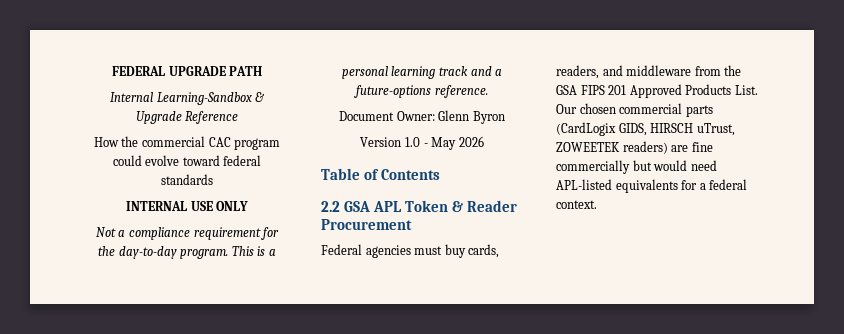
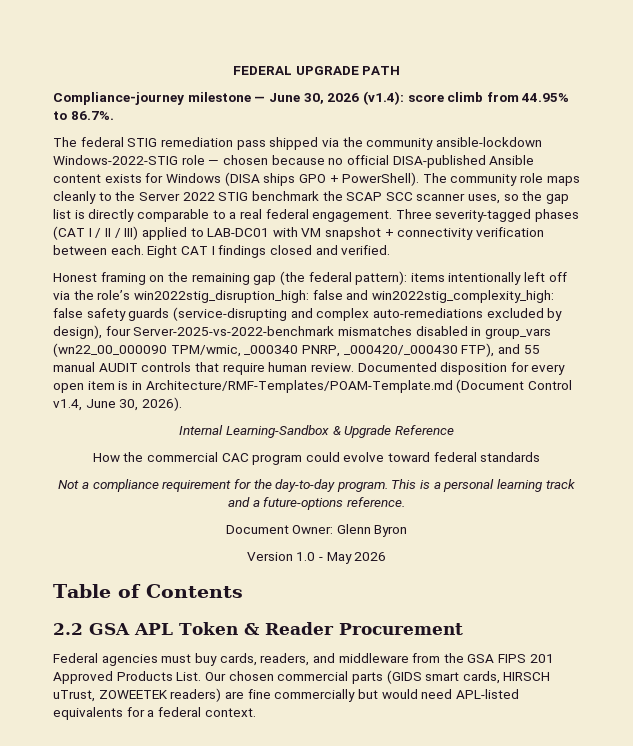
+ Compliance-journey milestone — June 30, 2026 (v1.4): score climb from 44.95% to 86.7%.
+ The federal STIG remediation pass shipped via the community ansible-lockdown Windows-2022-STIG role — chosen because no official DISA-published Ansible content exists for Windows (DISA ships GPO + PowerShell). The community role maps cleanly to the Server 2022 STIG benchmark the SCAP SCC scanner uses, so the gap list is directly comparable to a real federal engagement. Three severity-tagged phases (CAT I / II / III) applied to LAB-DC01 with VM snapshot + connectivity verification between each. Eight CAT I findings closed and verified.
+ Honest framing on the remaining gap (the federal pattern): items intentionally left off via the role’s win2022stig_disruption_high: false and win2022stig_complexity_high: false safety guards (service-disrupting and complex auto-remediations excluded by design), four Server-2025-vs-2022-benchmark mismatches disabled in group_vars (wn22_00_000090 TPM/wmic, _000340 PNRP, _000420/_000430 FTP), and 55 manual AUDIT controls that require human review. Documented disposition for every open item is in Architecture/RMF-Templates/POAM-Template.md (Document Control v1.4, June 30, 2026).
- INTERNAL USE ONLY
- Our chosen commercial parts (CardLogix GIDS, HIRSCH uTrust, ZOWEETEK readers) are fine commercially but would need APL-listed equivalents for a federal context.
+ Our chosen commercial parts (GIDS smart cards, HIRSCH uTrust, ZOWEETEK readers) are fine commercially but would need APL-listed equivalents for a federal context.

